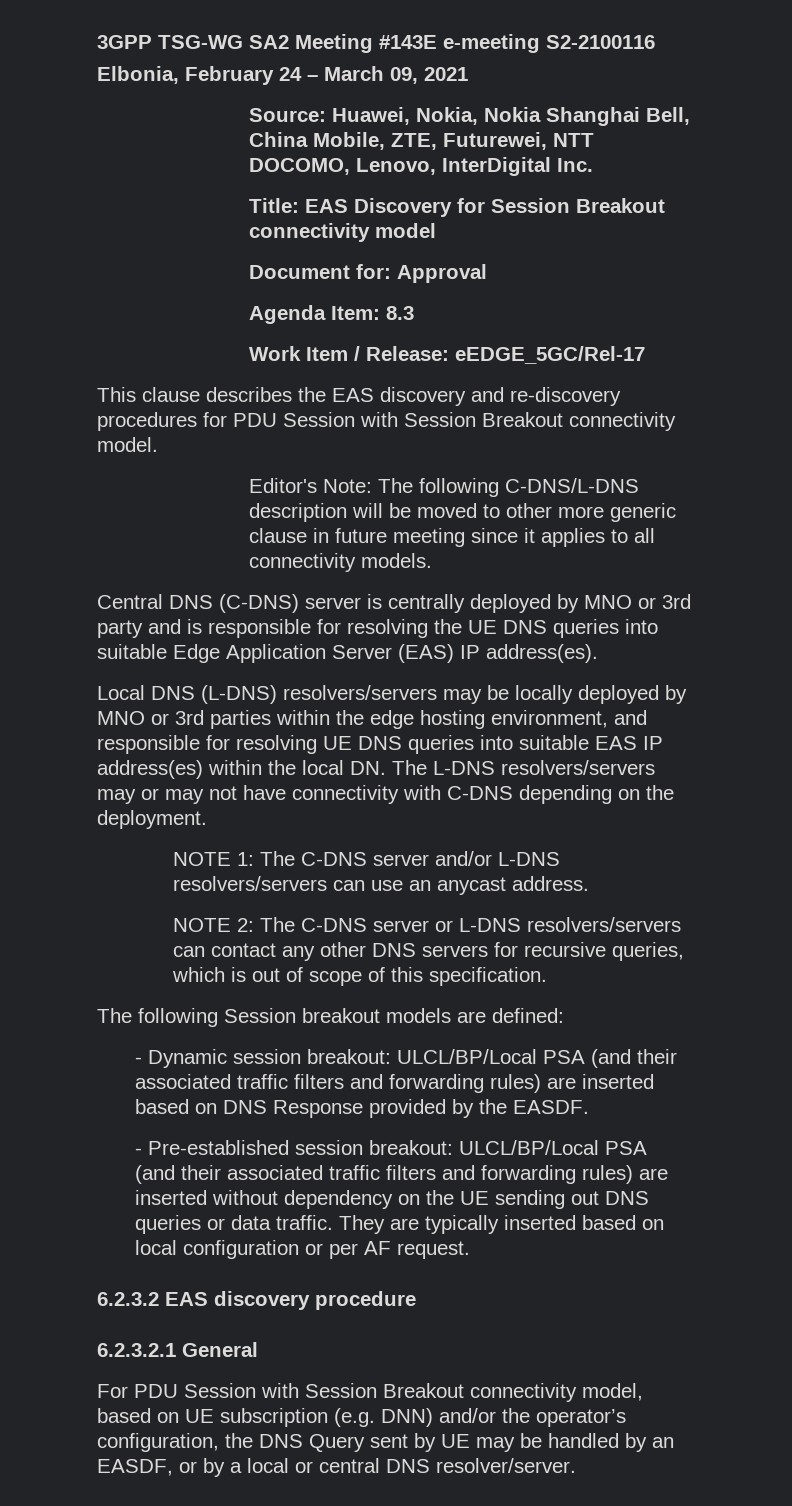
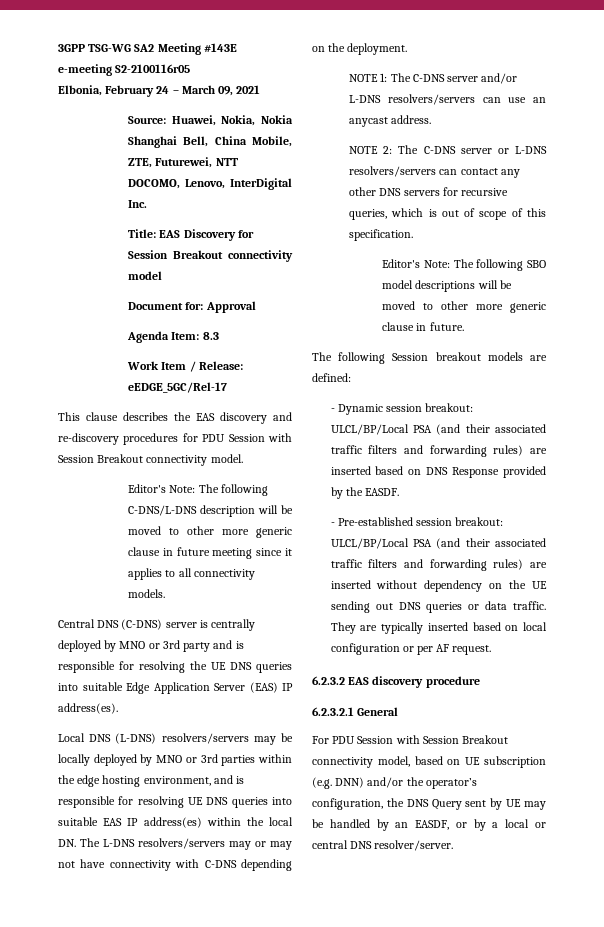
- 3GPP TSG-WG SA2 Meeting #143E e-meeting S2-2100116
+ 3GPP TSG-WG SA2 Meeting #143E e-meeting S2-2100116r05
- Local DNS (L-DNS) resolvers/servers may be locally deployed by MNO or 3rd parties within the edge hosting environment, and responsible for resolving UE DNS queries into suitable EAS IP address(es) within the local DN. The L-DNS resolvers/servers may or may not have connectivity with C-DNS depending on the deployment.
+ Local DNS (L-DNS) resolvers/servers may be locally deployed by MNO or 3rd parties within the edge hosting environment, and is responsible for resolving UE DNS queries into suitable EAS IP address(es) within the local DN. The L-DNS resolvers/servers may or may not have connectivity with C-DNS depending on the deployment.
+ Editor's Note: The following SBO model descriptions will be moved to other more generic clause in future.

